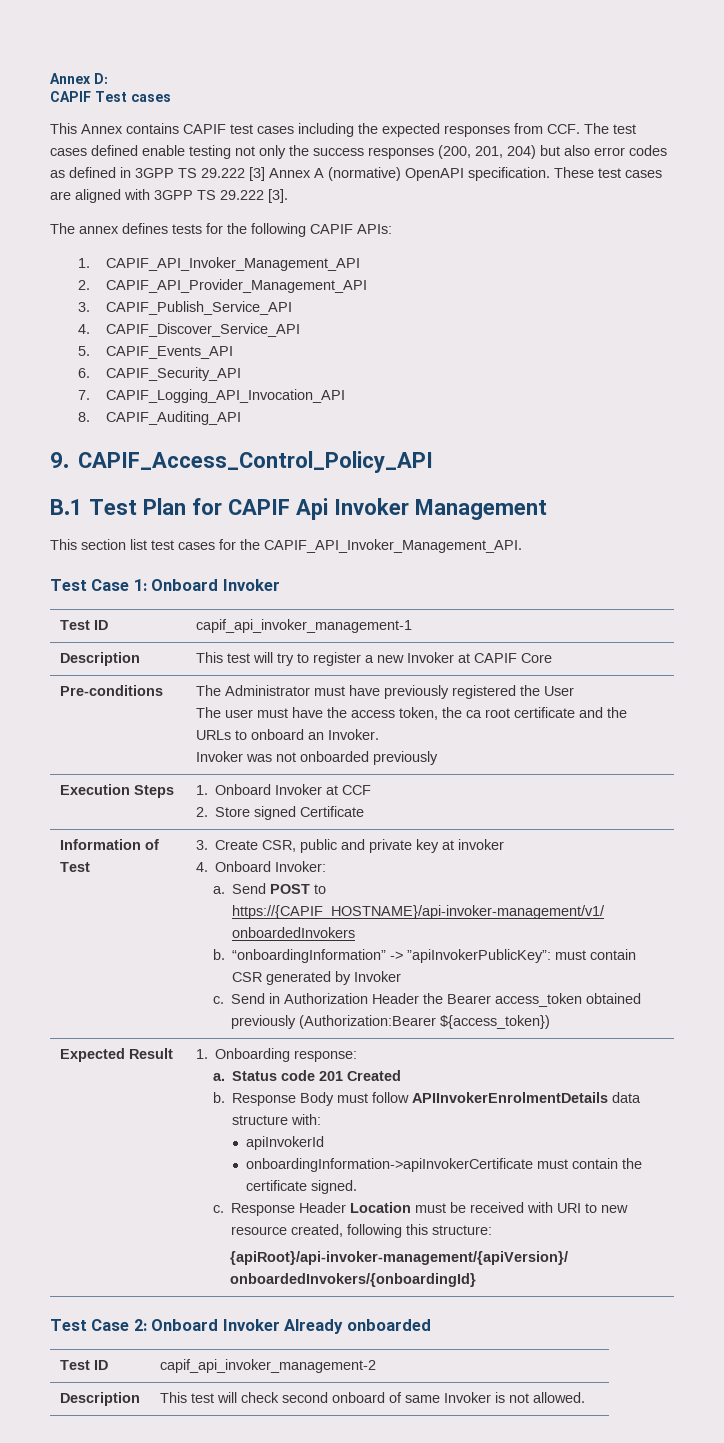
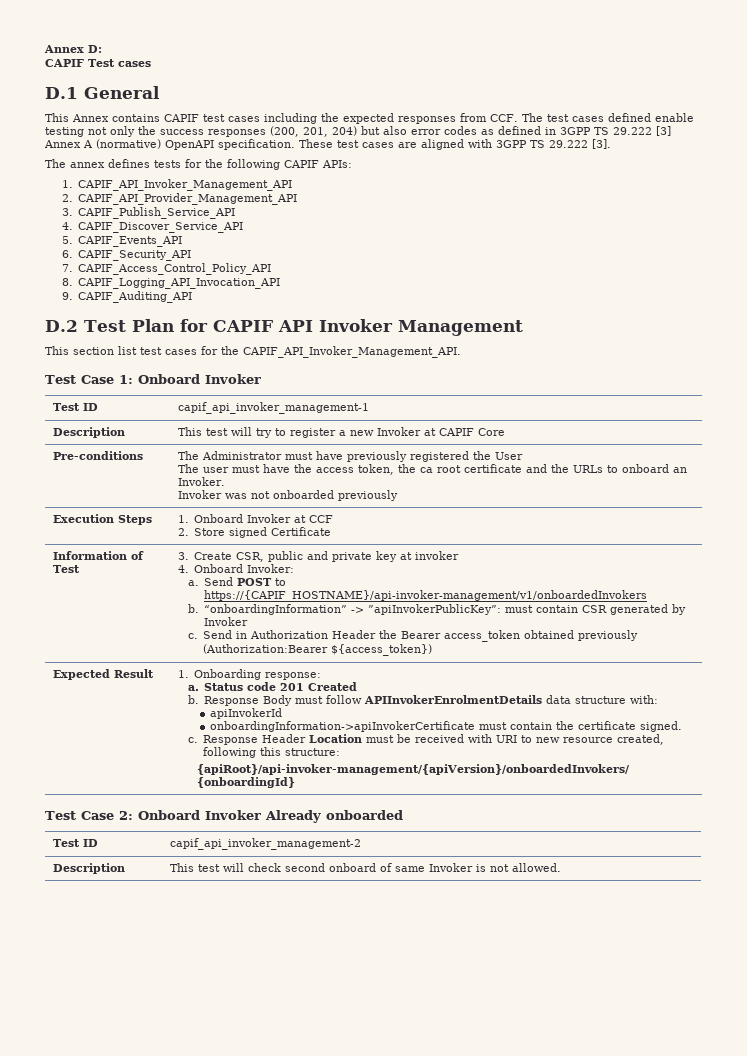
+ D.1 General
- 7. CAPIF_Logging_API_Invocation_API
+ 7. CAPIF_Access_Control_Policy_API
+ 8. CAPIF_Logging_API_Invocation_API
- 8. CAPIF_Auditing_API
+ 9. CAPIF_Auditing_API
- 9. CAPIF_Access_Control_Policy_API
- B.1 Test Plan for CAPIF Api Invoker Management
+ D.2 Test Plan for CAPIF API Invoker Management

